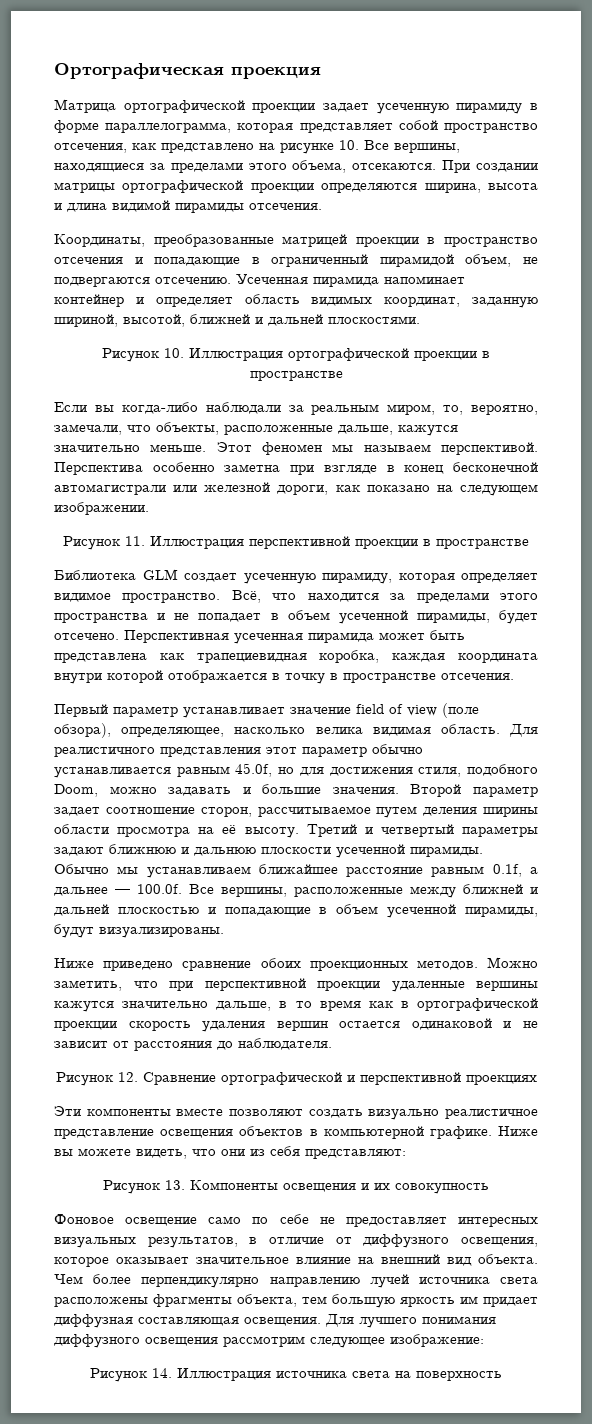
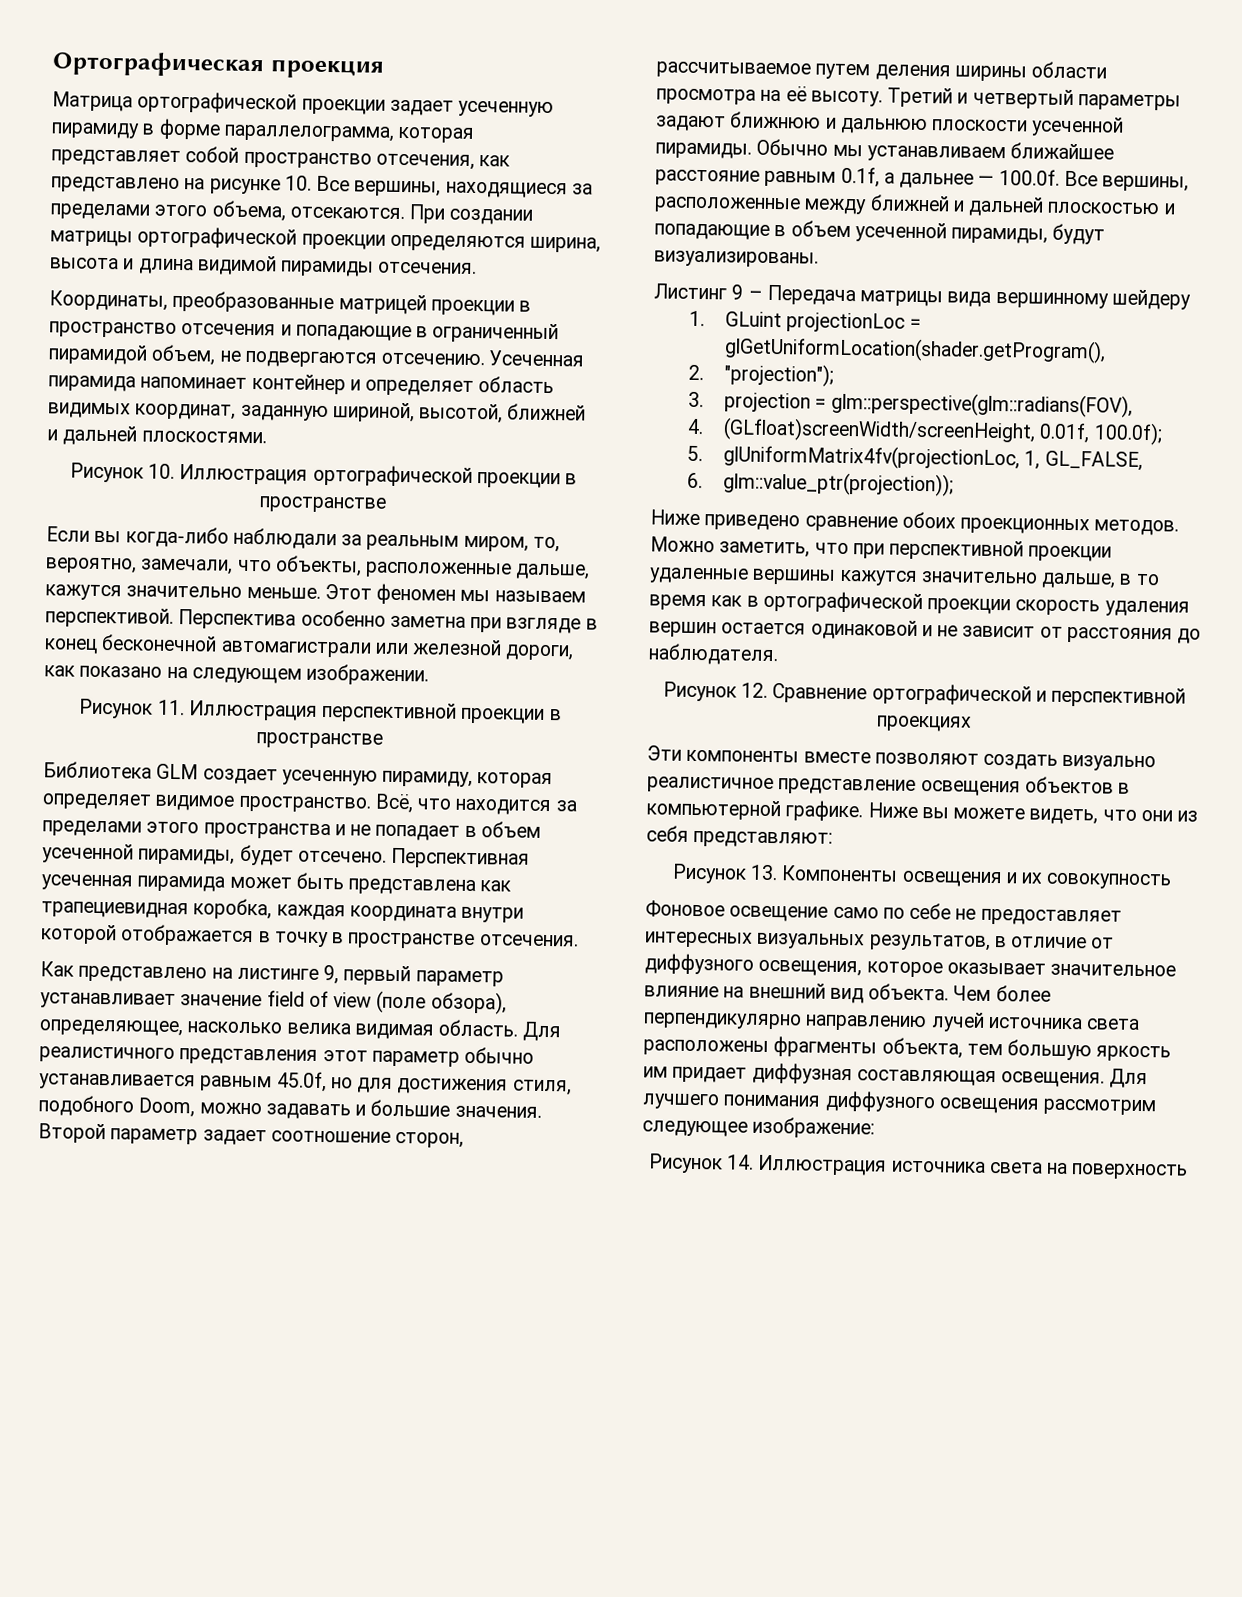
- Первый параметр устанавливает значение field of view (поле обзора), определяющее, насколько велика видимая область.
+ Как представлено на листинге 9, первый параметр устанавливает значение field of view (поле обзора), определяющее, насколько велика видимая область.
+ Листинг 9 – Передача матрицы вида вершинному шейдеру
+ 1. GLuint projectionLoc = glGetUniformLocation(shader.getProgram(),
+ 2. "projection");
+ 3. projection = glm::perspective(glm::radians(FOV),
+ 4. (GLfloat)screenWidth/screenHeight, 0.01f, 100.0f);
+ 5. glUniformMatrix4fv(projectionLoc, 1, GL_FALSE,
+ 6. glm::value_ptr(projection));

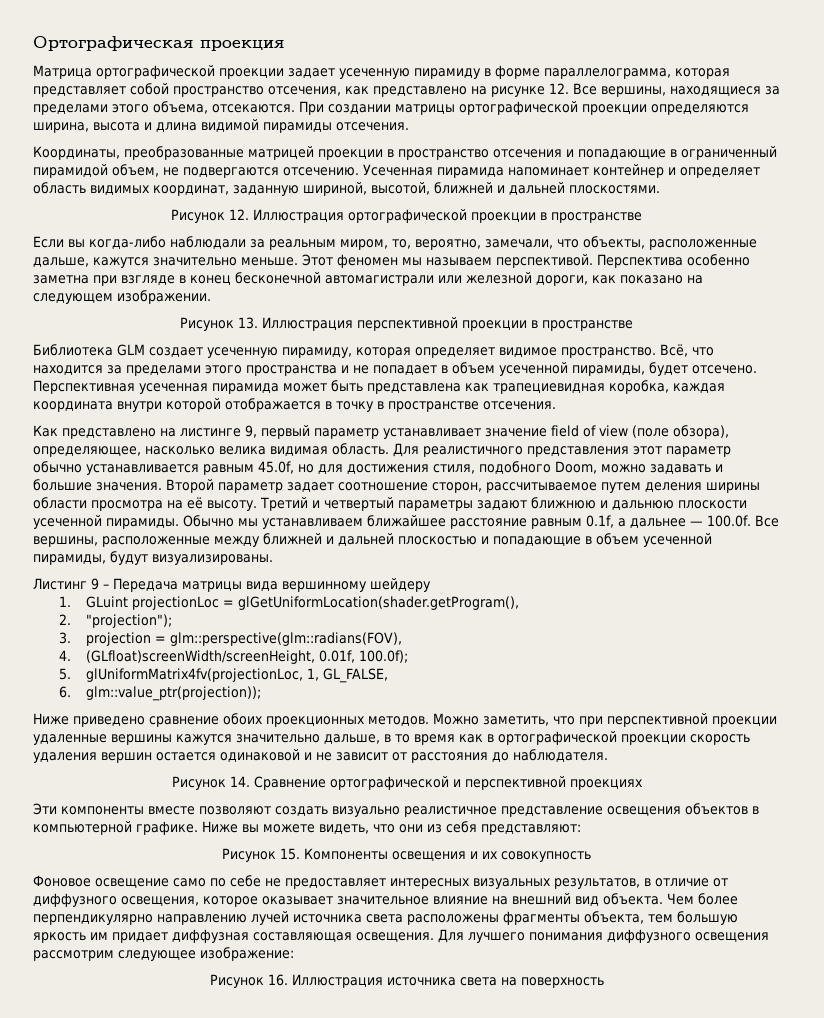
- Матрица ортографической проекции задает усеченную пирамиду в форме параллелограмма, которая представляет собой пространство отсечения, как представлено на рисунке 10. Все вершины, находящиеся за пределами этого объема, отсекаются.
+ Матрица ортографической проекции задает усеченную пирамиду в форме параллелограмма, которая представляет собой пространство отсечения, как представлено на рисунке 12. Все вершины, находящиеся за пределами этого объема, отсекаются.
- Рисунок 10. Иллюстрация ортографической проекции в пространстве
+ Рисунок 12. Иллюстрация ортографической проекции в пространстве
- Рисунок 11. Иллюстрация перспективной проекции в пространстве
+ Рисунок 13. Иллюстрация перспективной проекции в пространстве
- Рисунок 12. Сравнение ортографической и перспективной проекциях
+ Рисунок 14. Сравнение ортографической и перспективной проекциях
- Рисунок 13. Компоненты освещения и их совокупность
+ Рисунок 15. Компоненты освещения и их совокупность
- Рисунок 14. Иллюстрация источника света на поверхность
+ Рисунок 16. Иллюстрация источника света на поверхность

